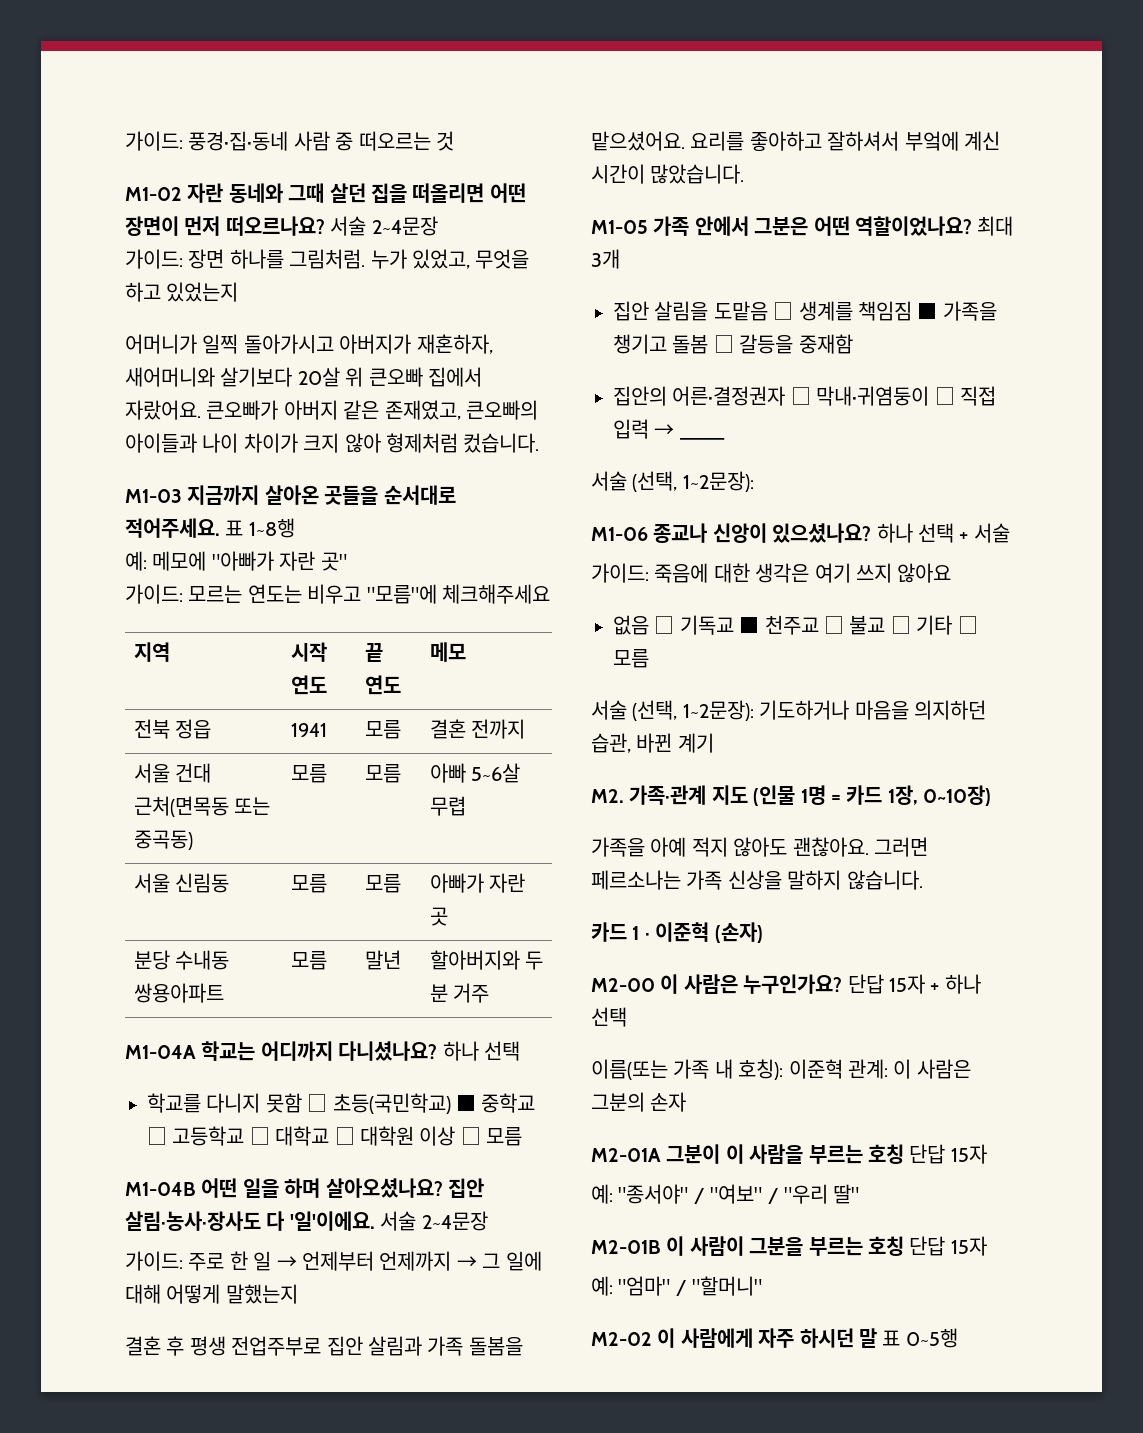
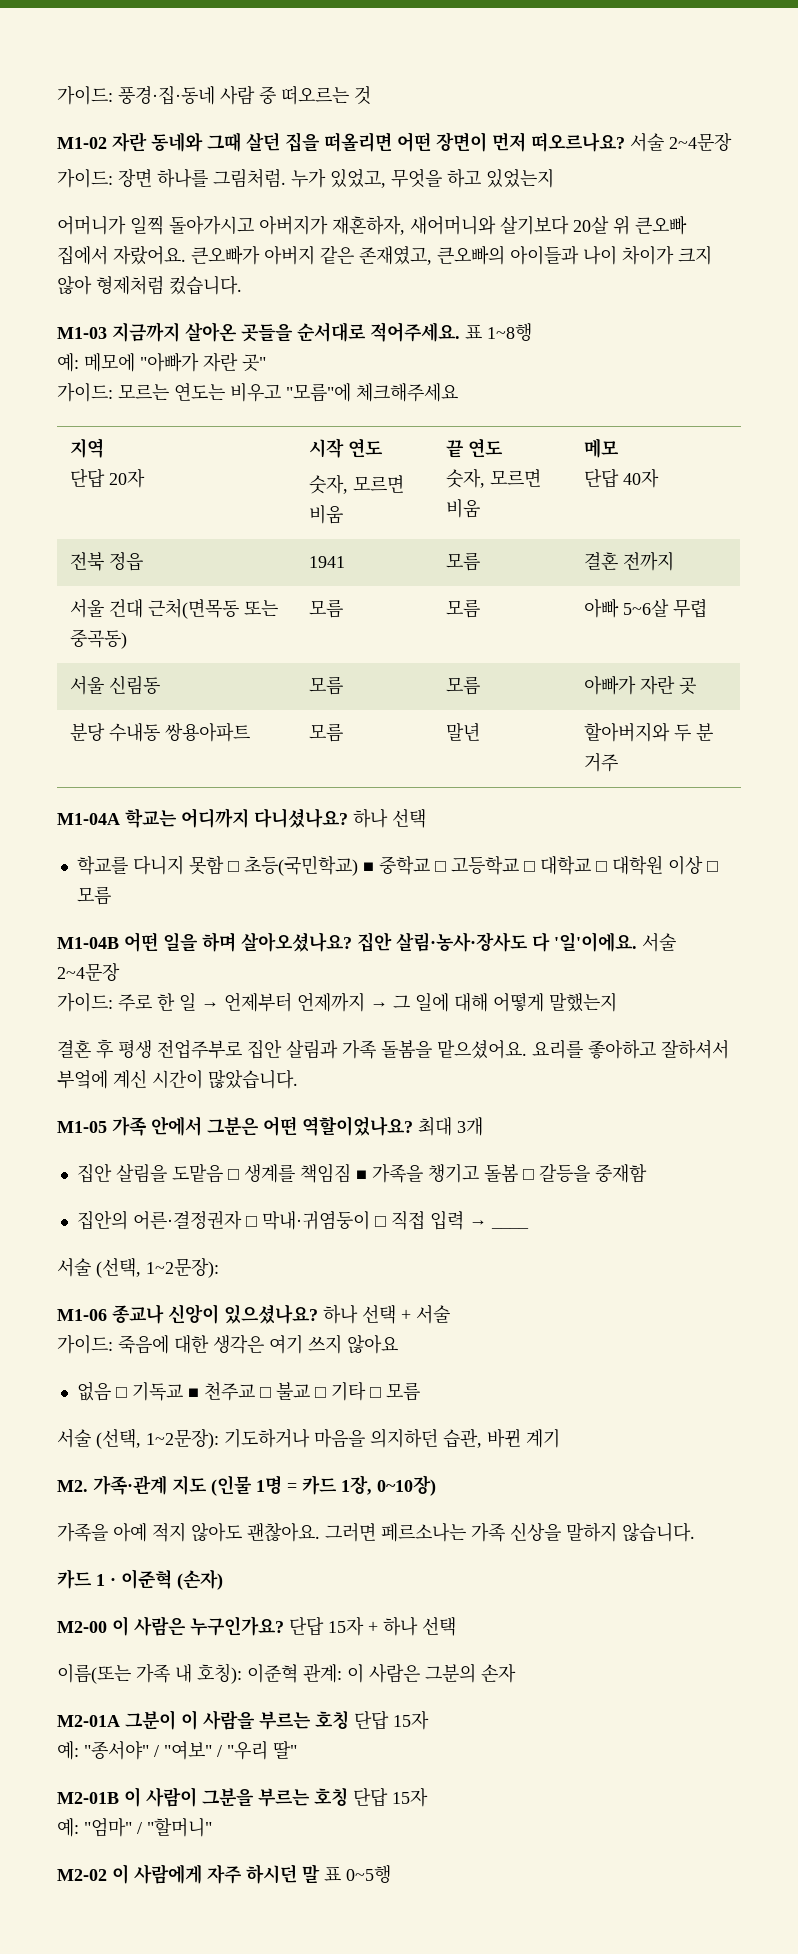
- 지역 | 시작 연도 | 끝 연도 | 메모
+ 지역
+ 단답 20자 | 시작 연도
+ 숫자, 모르면 비움 | 끝 연도
+ 숫자, 모르면 비움 | 메모
+ 단답 40자

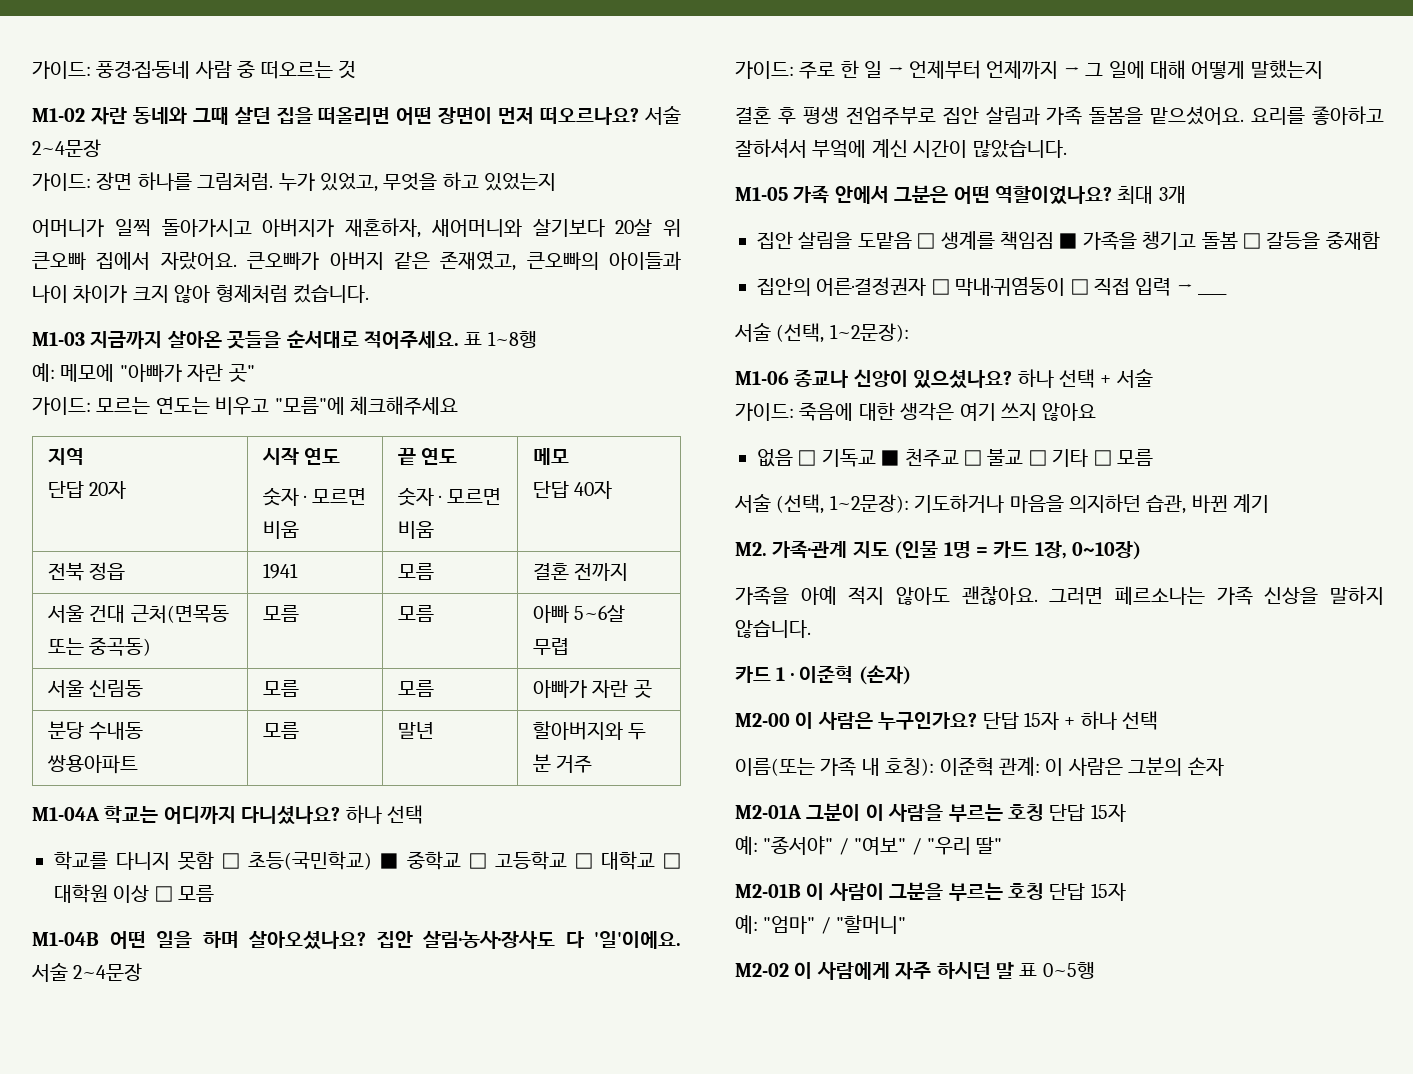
  지역
  단답 20자 | 시작 연도
- 숫자, 모르면 비움 | 끝 연도
- 숫자, 모르면 비움 | 메모
+ 숫자 · 모르면 비움 | 끝 연도
+ 숫자 · 모르면 비움 | 메모

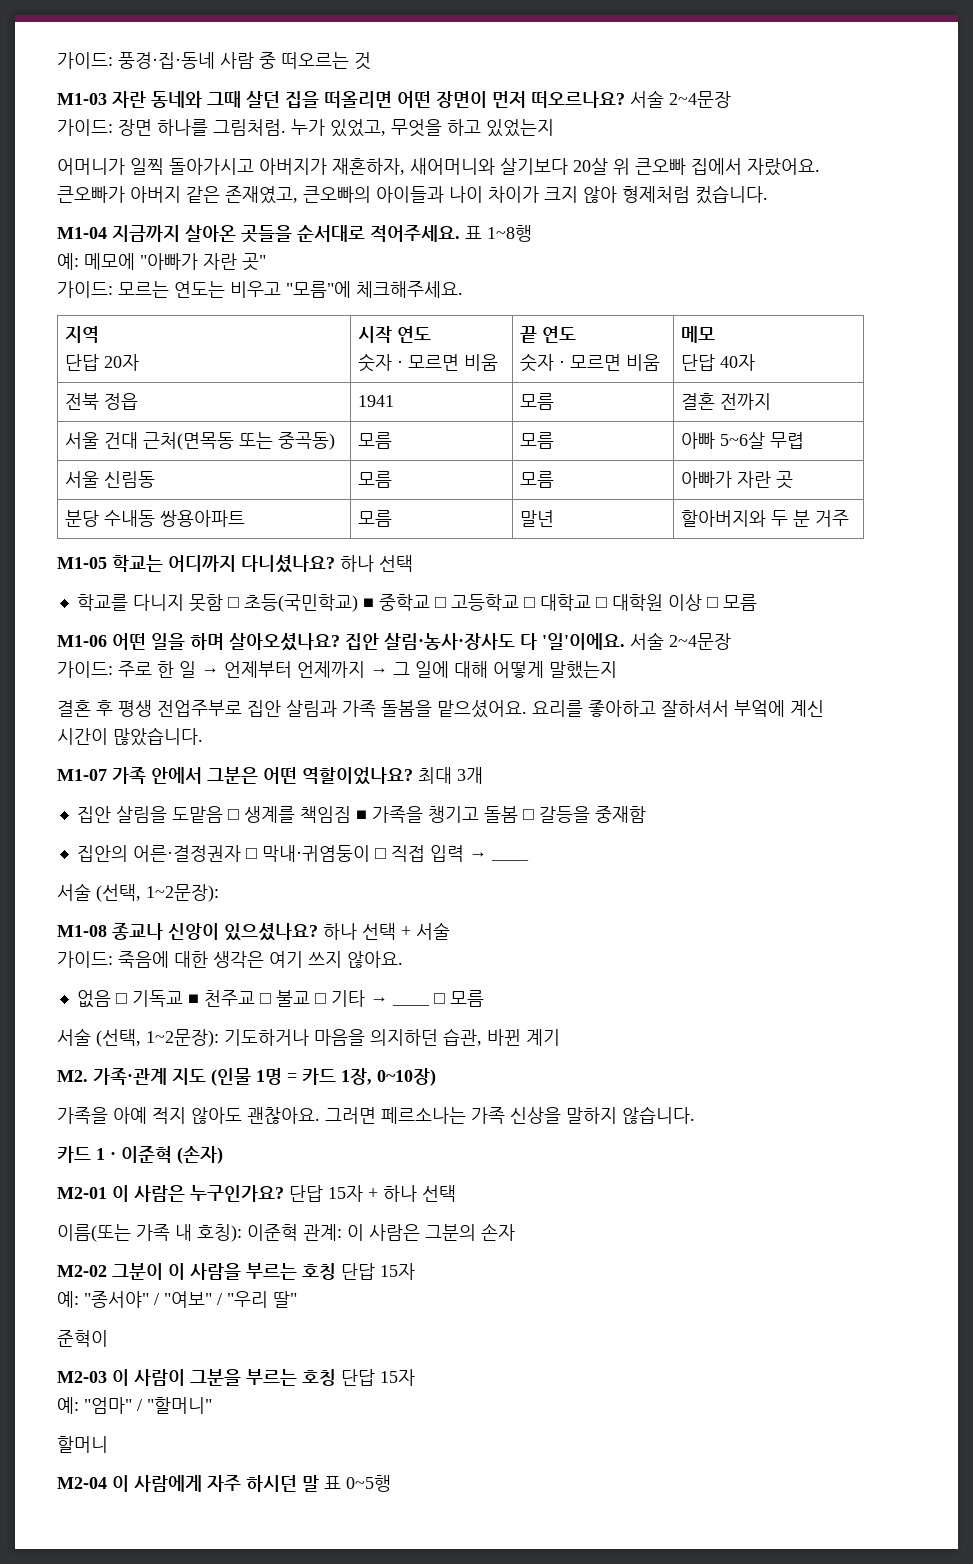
- M1-02 자란 동네와 그때 살던 집을 떠올리면 어떤 장면이 먼저 떠오르나요?
+ M1-03 자란 동네와 그때 살던 집을 떠올리면 어떤 장면이 먼저 떠오르나요?
- M1-03 지금까지 살아온 곳들을 순서대로 적어주세요.
+ M1-04 지금까지 살아온 곳들을 순서대로 적어주세요.
- 가이드: 모르는 연도는 비우고 "모름"에 체크해주세요
+ 가이드: 모르는 연도는 비우고 "모름"에 체크해주세요.
- M1-04A 학교는 어디까지 다니셨나요?
+ M1-05 학교는 어디까지 다니셨나요?
- M1-04B 어떤 일을 하며 살아오셨나요?
+ M1-06 어떤 일을 하며 살아오셨나요?
- M1-05 가족 안에서 그분은 어떤 역할이었나요?
+ M1-07 가족 안에서 그분은 어떤 역할이었나요?
- M1-06 종교나 신앙이 있으셨나요?
+ M1-08 종교나 신앙이 있으셨나요?
- 가이드: 죽음에 대한 생각은 여기 쓰지 않아요
+ 가이드: 죽음에 대한 생각은 여기 쓰지 않아요.
- 없음 □ 기독교 ■ 천주교 □ 불교 □ 기타 □ 모름
+ 없음 □ 기독교 ■ 천주교 □ 불교 □ 기타 → ____ □ 모름
- M2-00 이 사람은 누구인가요?
+ M2-01 이 사람은 누구인가요?
- M2-01A 그분이 이 사람을 부르는 호칭 단답 15자
+ M2-02 그분이 이 사람을 부르는 호칭 단답 15자
- M2-01B 이 사람이 그분을 부르는 호칭 단답 15자
+ 준혁이
+ M2-03 이 사람이 그분을 부르는 호칭 단답 15자
- M2-02 이 사람에게 자주 하시던 말 표 0~5행
+ 할머니
+ M2-04 이 사람에게 자주 하시던 말 표 0~5행

